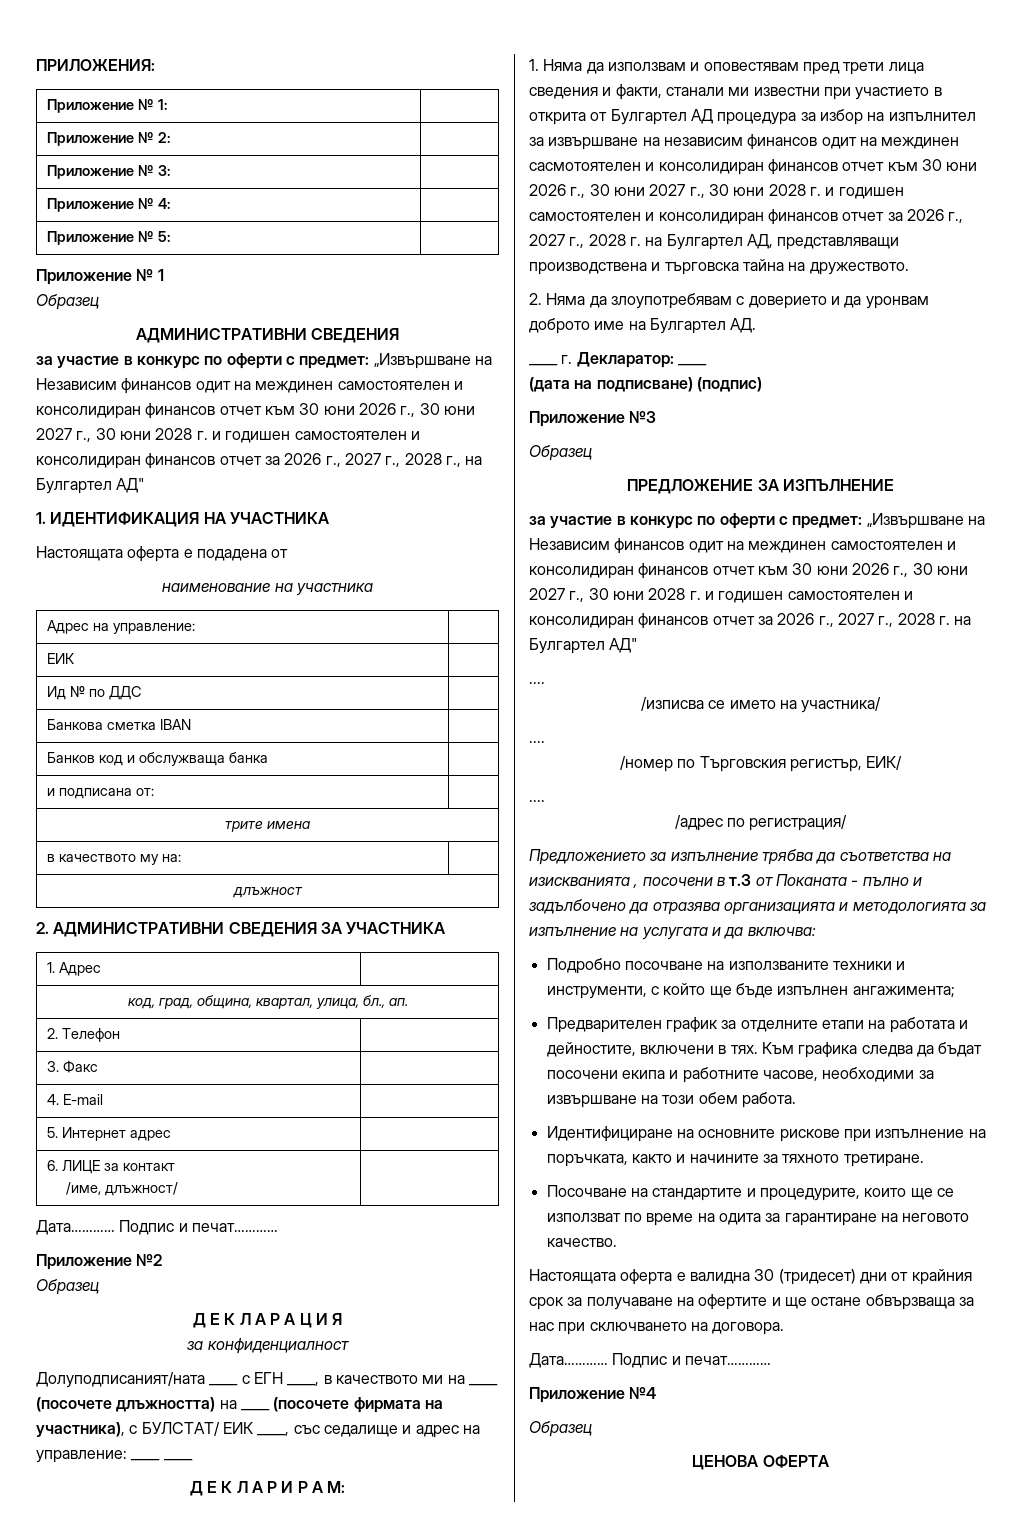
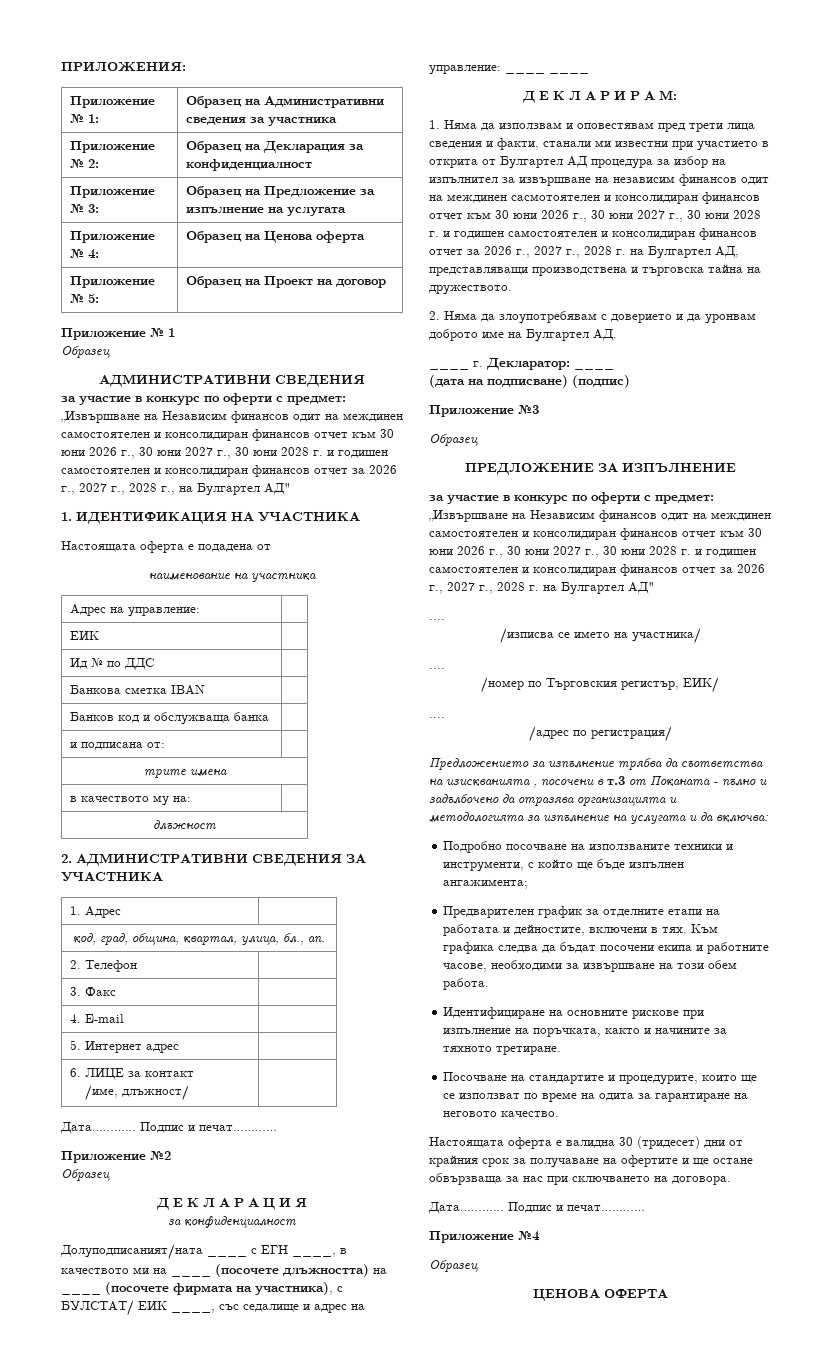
- Приложение № 1: |
- Приложение № 2: |
- Приложение № 3: |
+ Приложение № 1: | Образец на Административни сведения за участника
+ Приложение № 2: | Образец на Декларация за конфиденциалност
+ Приложение № 3: | Образец на Предложение за изпълнение на услугата
- Приложение № 4: |
+ Приложение № 4: | Образец на Ценова оферта
- Приложение № 5: |
+ Приложение № 5: | Образец на Проект на договор

